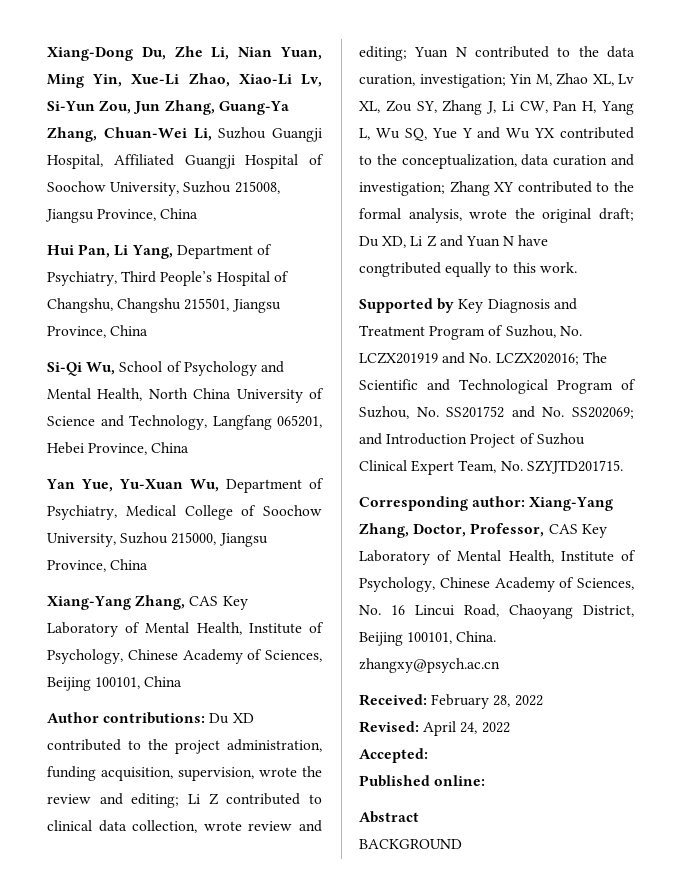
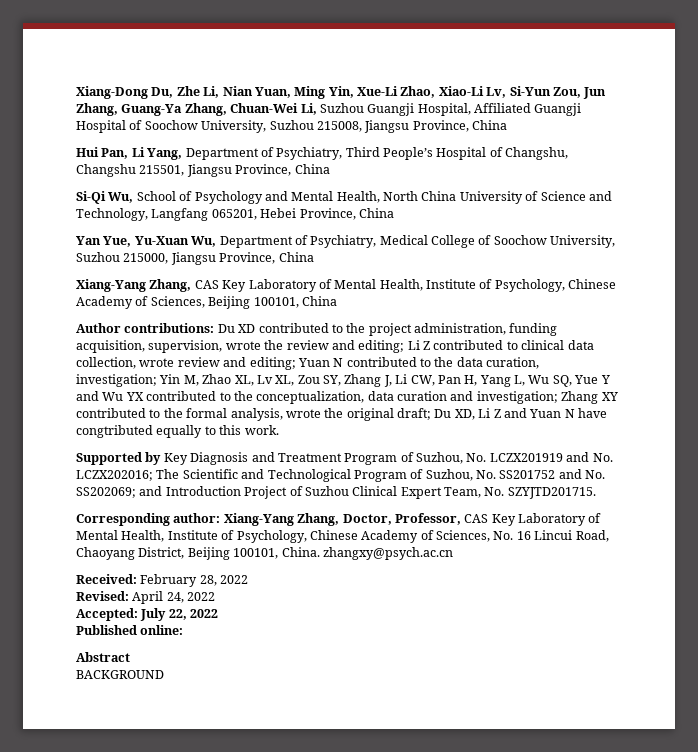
- Accepted:
+ Accepted: July 22, 2022

